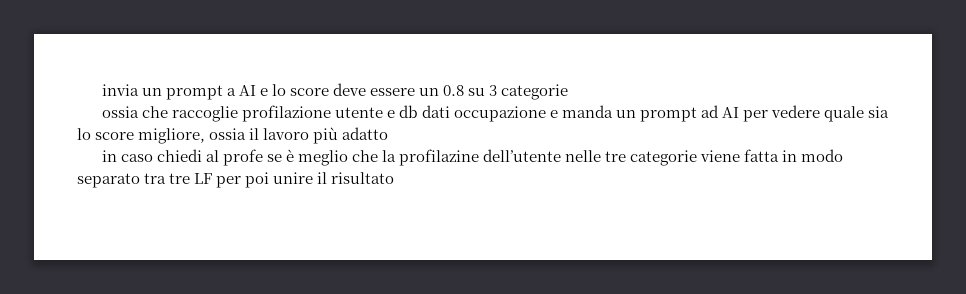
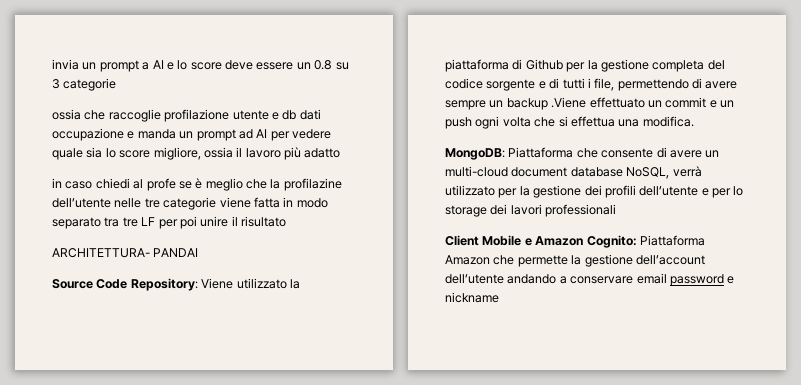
+ ARCHITETTURA- PANDAI
+ Source Code Repository: Viene utilizzato la piattaforma di Github per la gestione completa del codice sorgente e di tutti i file, permettendo di avere sempre un backup .Viene effettuato un commit e un push ogni volta che si effettua una modifica.
+ MongoDB: Piattaforma che consente di avere un multi-cloud document database NoSQL, verrà utilizzato per la gestione dei profili dell’utente e per lo storage dei lavori professionali
+ Client Mobile e Amazon Cognito: Piattaforma Amazon che permette la gestione dell’account dell’utente andando a conservare email password e nickname

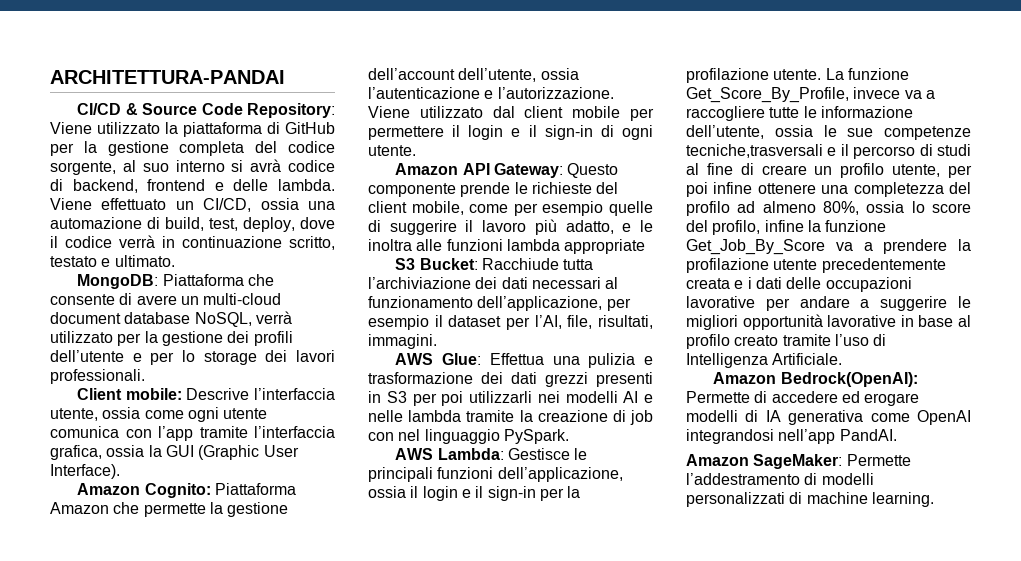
- invia un prompt a AI e lo score deve essere un 0.8 su 3 categorie
- ossia che raccoglie profilazione utente e db dati occupazione e manda un prompt ad AI per vedere quale sia lo score migliore, ossia il lavoro più adatto
- in caso chiedi al profe se è meglio che la profilazine dell’utente nelle tre categorie viene fatta in modo separato tra tre LF per poi unire il risultato
- ARCHITETTURA- PANDAI
- Source Code Repository: Viene utilizzato la piattaforma di Github per la gestione completa del codice sorgente e di tutti i file, permettendo di avere sempre un backup .Viene effettuato un commit e un push ogni volta che si effettua una modifica.
+ ARCHITETTURA-PANDAI
+ CI/CD & Source Code Repository: Viene utilizzato la piattaforma di GitHub per la gestione completa del codice sorgente, al suo interno si avrà codice di backend, frontend e delle lambda. Viene effettuato un CI/CD, ossia una automazione di build, test, deploy, dove il codice verrà in continuazione scritto, testato e ultimato.
- MongoDB: Piattaforma che consente di avere un multi-cloud document database NoSQL, verrà utilizzato per la gestione dei profili dell’utente e per lo storage dei lavori professionali
+ MongoDB: Piattaforma che consente di avere un multi-cloud document database NoSQL, verrà utilizzato per la gestione dei profili dell’utente e per lo storage dei lavori professionali.
- Client Mobile e Amazon Cognito: Piattaforma Amazon che permette la gestione dell’account dell’utente andando a conservare email password e nickname
+ Client mobile: Descrive l’interfaccia utente, ossia come ogni utente comunica con l’app tramite l’interfaccia grafica, ossia la GUI (Graphic User Interface).
+ Amazon Cognito: Piattaforma Amazon che permette la gestione dell’account dell’utente, ossia l’autenticazione e l’autorizzazione. Viene utilizzato dal client mobile per permettere il login e il sign-in di ogni utente.
+ Amazon API Gateway: Questo componente prende le richieste del client mobile, come per esempio quelle di suggerire il lavoro più adatto, e le inoltra alle funzioni lambda appropriate
+ S3 Bucket: Racchiude tutta l’archiviazione dei dati necessari al funzionamento dell’applicazione, per esempio il dataset per l’AI, file, risultati, immagini.
+ AWS Glue: Effettua una pulizia e trasformazione dei dati grezzi presenti in S3 per poi utilizzarli nei modelli AI e nelle lambda tramite la creazione di job con nel linguaggio PySpark.
+ AWS Lambda: Gestisce le principali funzioni dell’applicazione, ossia il login e il sign-in per la profilazione utente. La funzione Get_Score_By_Profile, invece va a raccogliere tutte le informazione dell’utente, ossia le sue competenze tecniche,trasversali e il percorso di studi al fine di creare un profilo utente, per poi infine ottenere una completezza del profilo ad almeno 80%, ossia lo score del profilo, infine la funzione Get_Job_By_Score va a prendere la profilazione utente precedentemente creata e i dati delle occupazioni lavorative per andare a suggerire le migliori opportunità lavorative in base al profilo creato tramite l’uso di Intelligenza Artificiale.
+ Amazon Bedrock(OpenAI): Permette di accedere ed erogare modelli di IA generativa come OpenAI integrandosi nell’app PandAI.
+ Amazon SageMaker: Permette l’addestramento di modelli personalizzati di machine learning.

